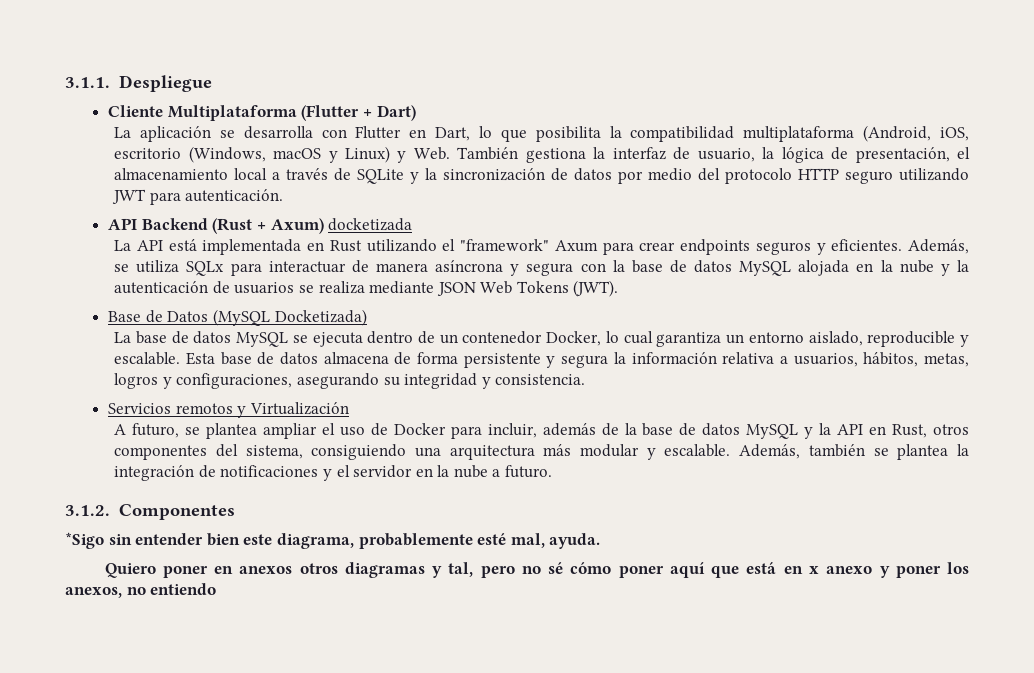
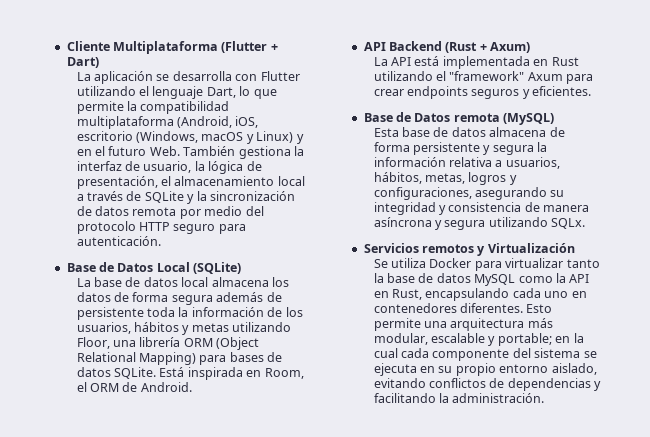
- 3.1.1. Despliegue
- La aplicación se desarrolla con Flutter en Dart, lo que posibilita la compatibilidad multiplataforma (Android, iOS, escritorio (Windows, macOS y Linux) y Web. También gestiona la interfaz de usuario, la lógica de presentación, el almacenamiento local a través de SQLite y la sincronización de datos por medio del protocolo HTTP seguro utilizando JWT para autenticación.
+ La aplicación se desarrolla con Flutter utilizando el lenguaje Dart, lo que permite la compatibilidad multiplataforma (Android, iOS, escritorio (Windows, macOS y Linux) y en el futuro Web. También gestiona la interfaz de usuario, la lógica de presentación, el almacenamiento local a través de SQLite y la sincronización de datos remota por medio del protocolo HTTP seguro para autenticación.
+ Base de Datos Local (SQLite)
+ La base de datos local almacena los datos de forma segura además de persistente toda la información de los usuarios, hábitos y metas utilizando Floor, una librería ORM (Object Relational Mapping) para bases de datos SQLite. Está inspirada en Room, el ORM de Android.
- API Backend (Rust + Axum) docketizada
+ API Backend (Rust + Axum)
- La API está implementada en Rust utilizando el "framework" Axum para crear endpoints seguros y eficientes. Además, se utiliza SQLx para interactuar de manera asíncrona y segura con la base de datos MySQL alojada en la nube y la autenticación de usuarios se realiza mediante JSON Web Tokens (JWT).
- Base de Datos (MySQL Docketizada)
- La base de datos MySQL se ejecuta dentro de un contenedor Docker, lo cual garantiza un entorno aislado, reproducible y escalable. Esta base de datos almacena de forma persistente y segura la información relativa a usuarios, hábitos, metas, logros y configuraciones, asegurando su integridad y consistencia.
+ La API está implementada en Rust utilizando el "framework" Axum para crear endpoints seguros y eficientes.
+ Base de Datos remota (MySQL)
+ Esta base de datos almacena de forma persistente y segura la información relativa a usuarios, hábitos, metas, logros y configuraciones, asegurando su integridad y consistencia de manera asíncrona y segura utilizando SQLx.
  Servicios remotos y Virtualización
- A futuro, se plantea ampliar el uso de Docker para incluir, además de la base de datos MySQL y la API en Rust, otros componentes del sistema, consiguiendo una arquitectura más modular y escalable. Además, también se plantea la integración de notificaciones y el servidor en la nube a futuro.
- 3.1.2. Componentes
- *Sigo sin entender bien este diagrama, probablemente esté mal, ayuda.
- Quiero poner en anexos otros diagramas y tal, pero no sé cómo poner aquí que está en x anexo y poner los anexos, no entiendo
+ Se utiliza Docker para virtualizar tanto la base de datos MySQL como la API en Rust, encapsulando cada uno en contenedores diferentes. Esto permite una arquitectura más modular, escalable y portable; en la cual cada componente del sistema se ejecuta en su propio entorno aislado, evitando conflictos de dependencias y facilitando la administración.

